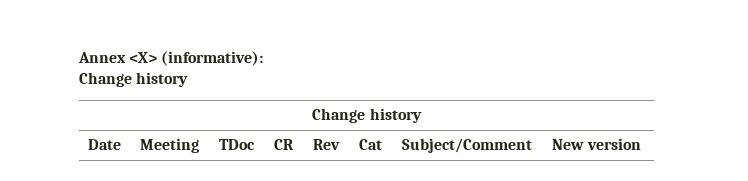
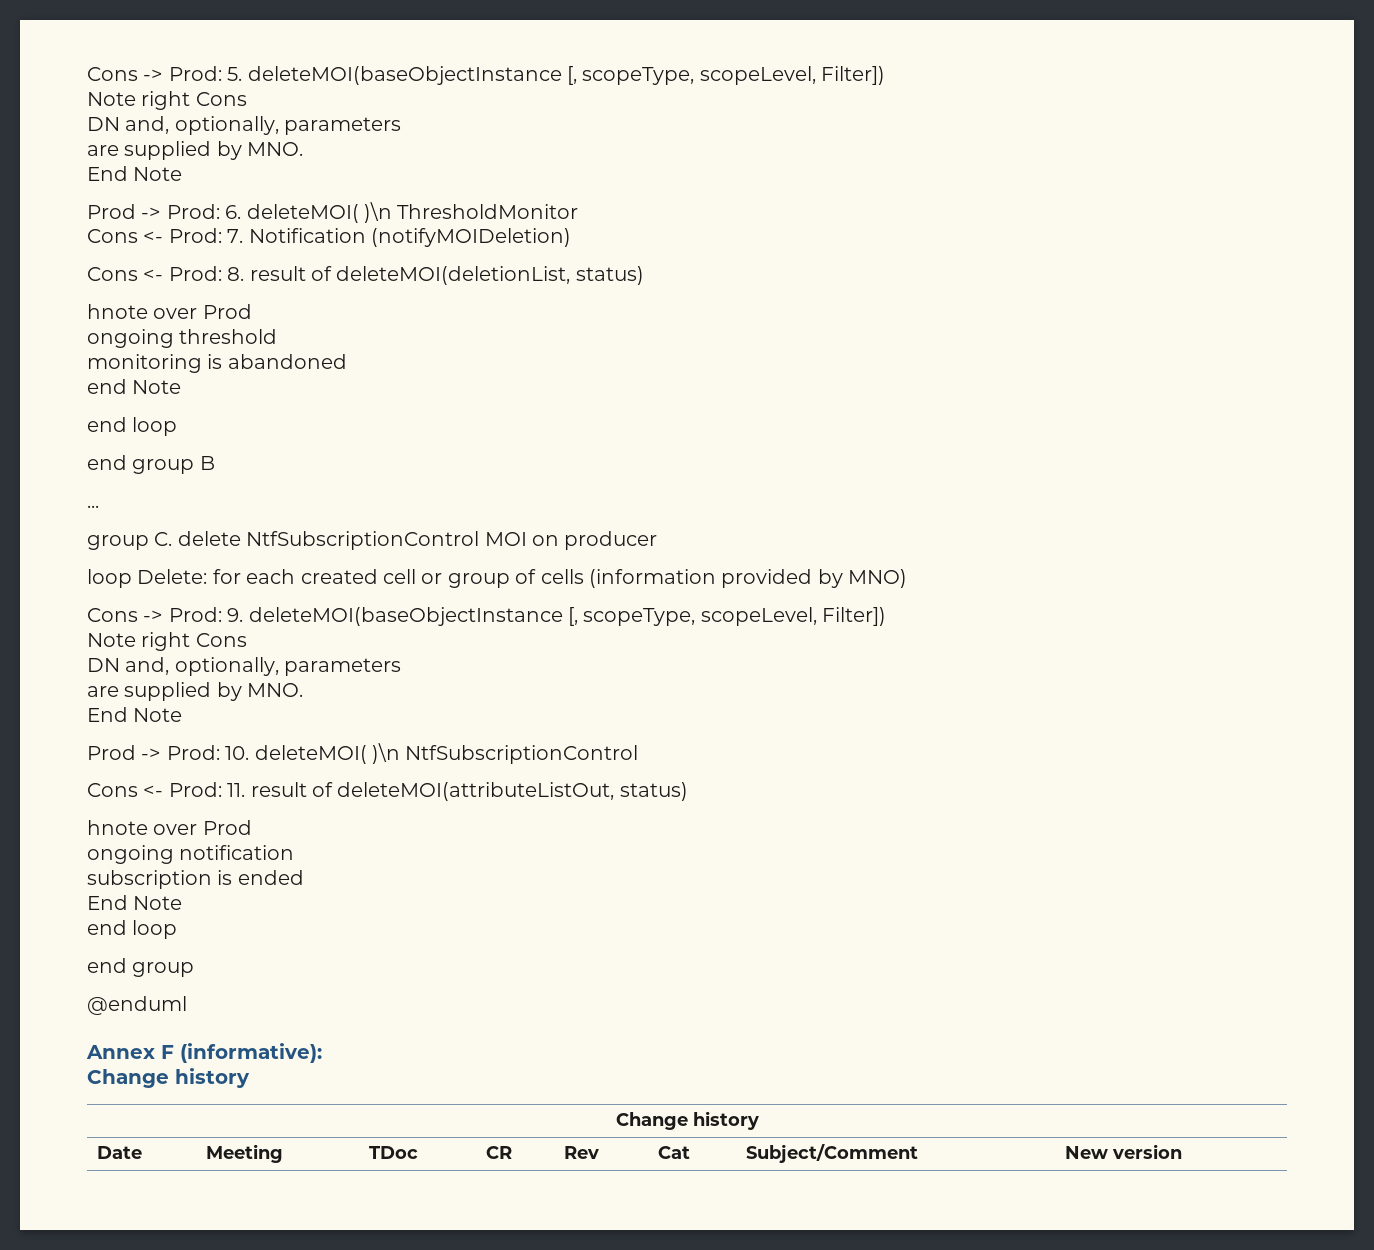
- Annex <X> (informative):
+ Cons -> Prod: 5. deleteMOI(baseObjectInstance [, scopeType, scopeLevel, Filter])
+ Note right Cons
+ DN and, optionally, parameters
+ are supplied by MNO.
+ End Note
+ Prod -> Prod: 6. deleteMOI( )\n ThresholdMonitor
+ Cons <- Prod: 7. Notification (notifyMOIDeletion)
+ Cons <- Prod: 8. result of deleteMOI(deletionList, status)
+ hnote over Prod
+ ongoing threshold
+ monitoring is abandoned
+ end Note
+ end loop
+ end group B
+ ...
+ group C. delete NtfSubscriptionControl MOI on producer
+ loop Delete: for each created cell or group of cells (information provided by MNO)
+ Cons -> Prod: 9. deleteMOI(baseObjectInstance [, scopeType, scopeLevel, Filter])
+ Note right Cons
+ DN and, optionally, parameters
+ are supplied by MNO.
+ End Note
+ Prod -> Prod: 10. deleteMOI( )\n NtfSubscriptionControl
+ Cons <- Prod: 11. result of deleteMOI(attributeListOut, status)
+ hnote over Prod
+ ongoing notification
+ subscription is ended
+ End Note
+ end loop
+ end group
+ @enduml
+ Annex F (informative):

